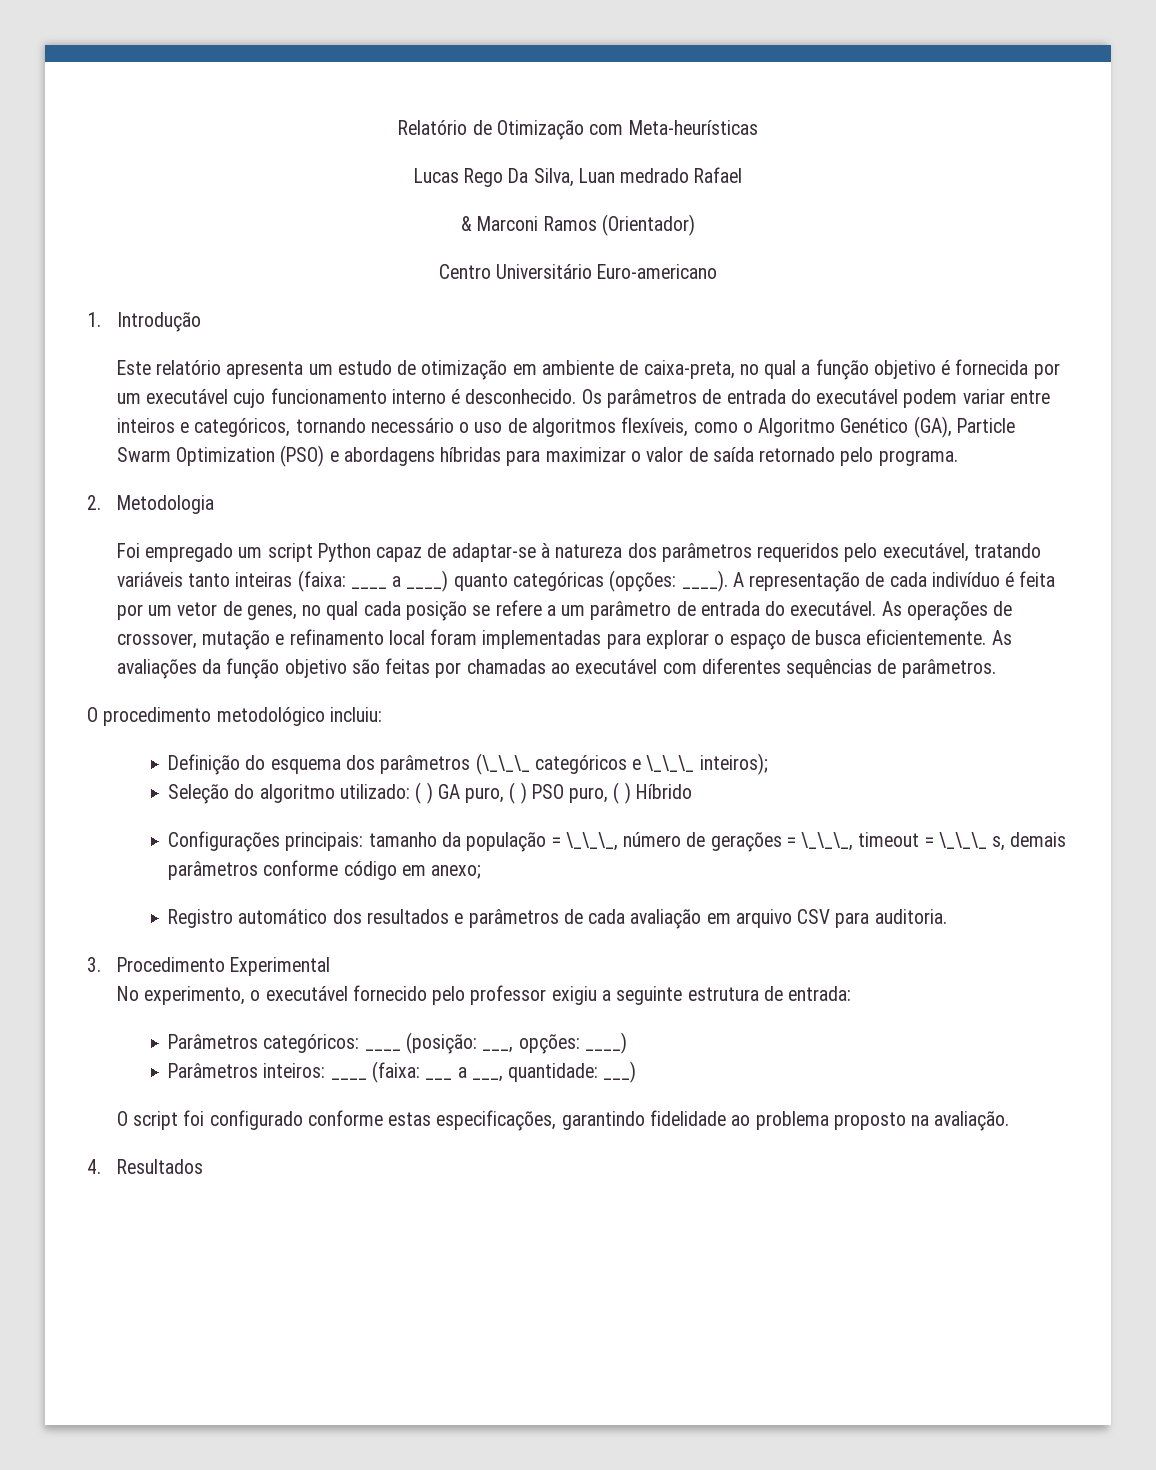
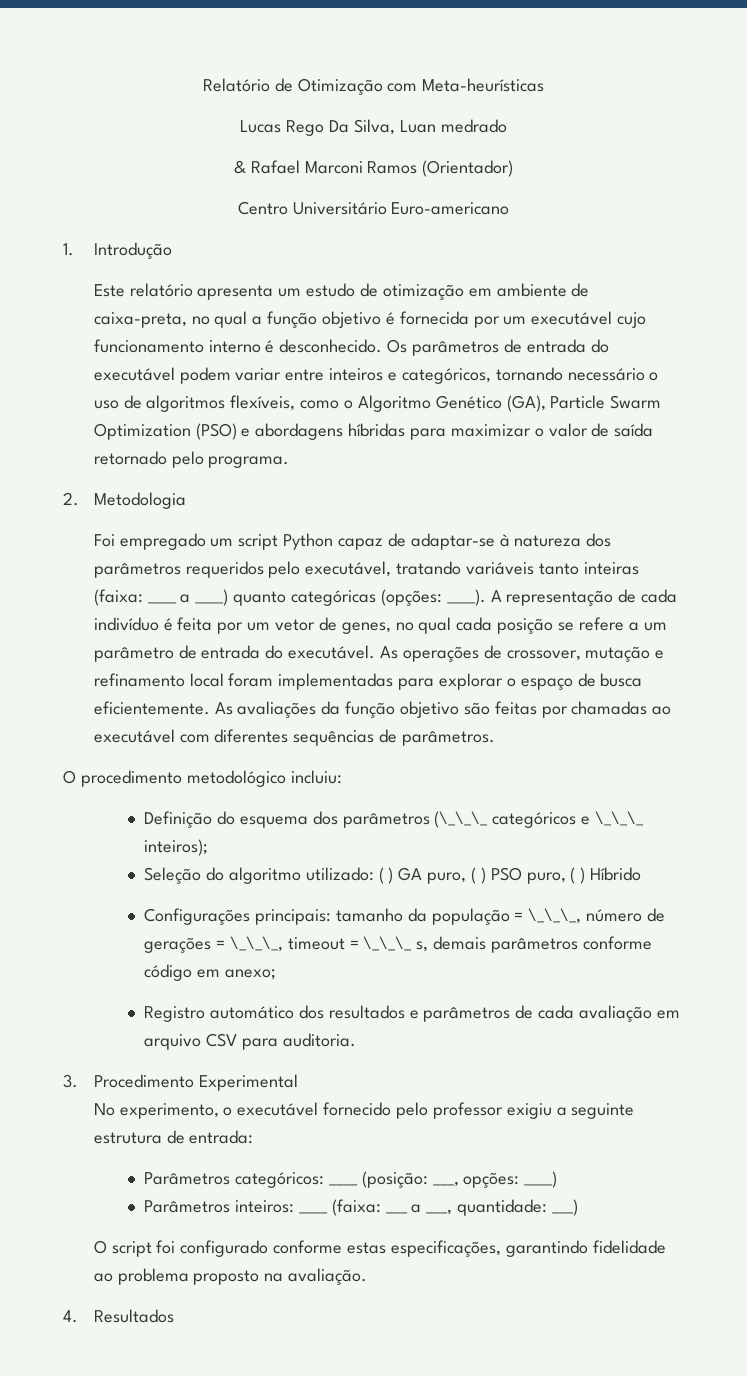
- Lucas Rego Da Silva, Luan medrado Rafael
+ Lucas Rego Da Silva, Luan medrado
- & Marconi Ramos (Orientador)
+ & Rafael Marconi Ramos (Orientador)

